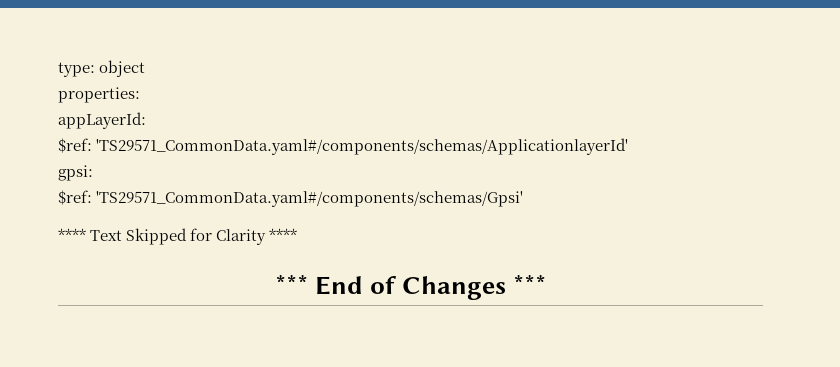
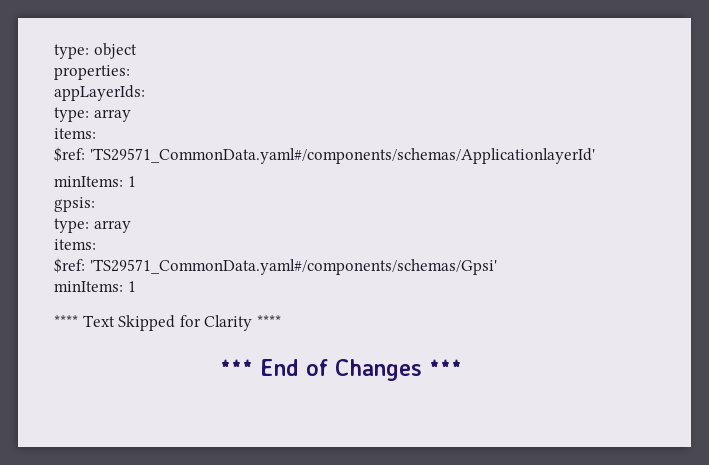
- appLayerId:
+ appLayerIds:
+ type: array
+ items:
  $ref: 'TS29571_CommonData.yaml#/components/schemas/ApplicationlayerId'
- gpsi:
+ minItems: 1
+ gpsis:
+ type: array
+ items:
  $ref: 'TS29571_CommonData.yaml#/components/schemas/Gpsi'
+ minItems: 1

